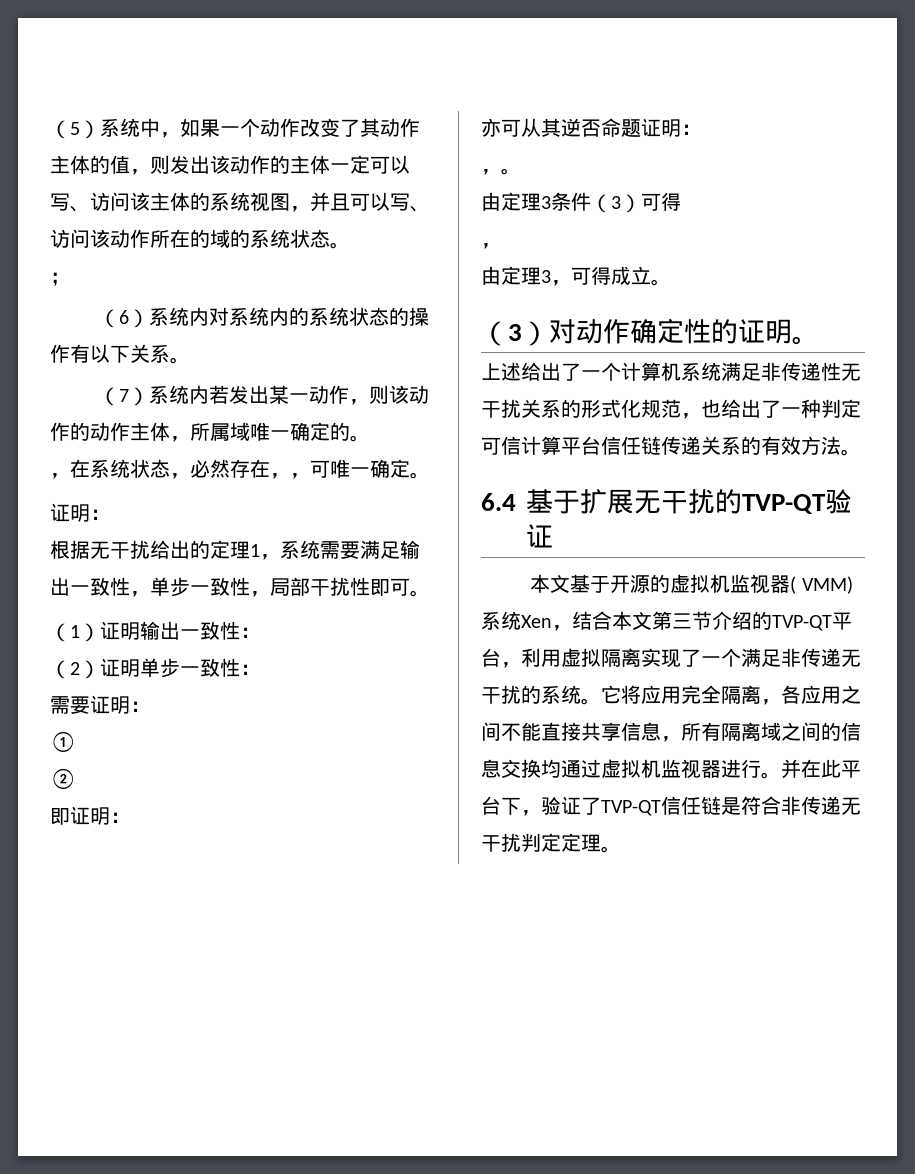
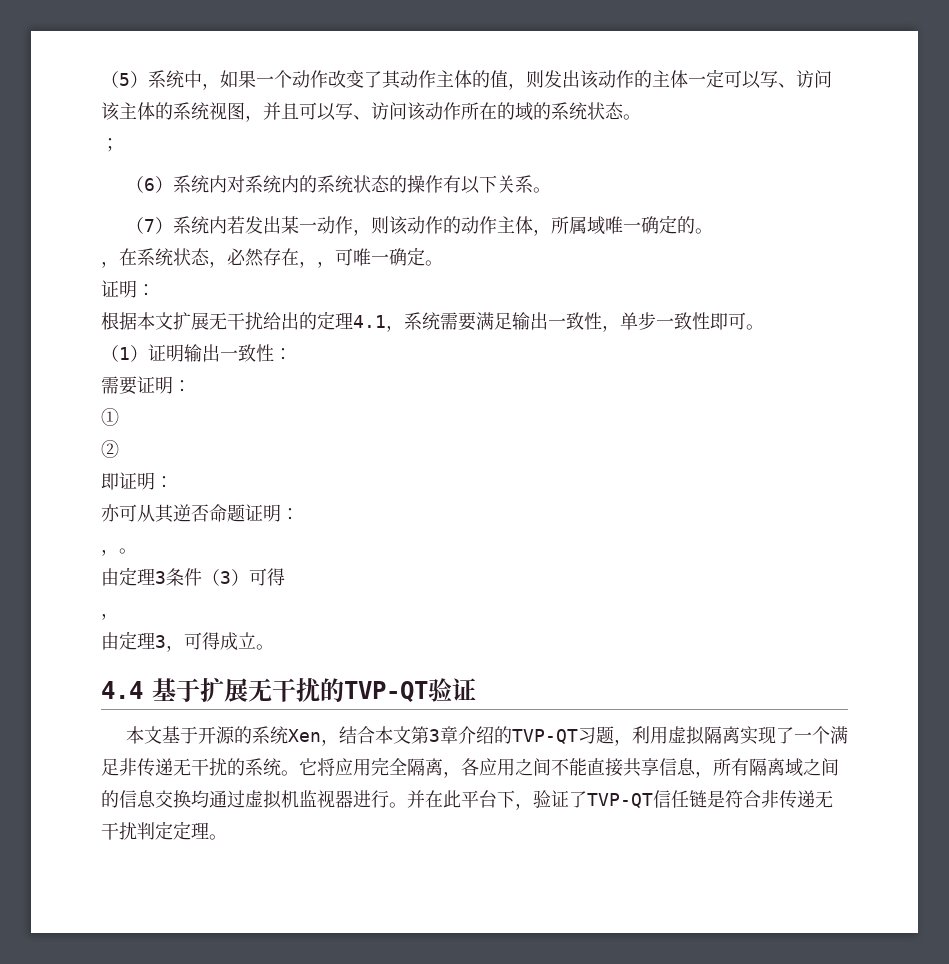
- 根据无干扰给出的定理1，系统需要满足输出一致性，单步一致性，局部干扰性即可。
+ 根据本文扩展无干扰给出的定理4.1，系统需要满足输出一致性，单步一致性即可。
- （2）证明单步一致性：
- （3）对动作确定性的证明。
- 上述给出了一个计算机系统满足非传递性无干扰关系的形式化规范，也给出了一种判定可信计算平台信任链传递关系的有效方法。
- 6.4基于扩展无干扰的TVP-QT验证
+ 4.4基于扩展无干扰的TVP-QT验证
- 本文基于开源的虚拟机监视器( VMM)系统Xen，结合本文第三节介绍的TVP-QT平台，利用虚拟隔离实现了一个满足非传递无干扰的系统。
+ 本文基于开源的系统Xen，结合本文第3章介绍的TVP-QT习题，利用虚拟隔离实现了一个满足非传递无干扰的系统。

